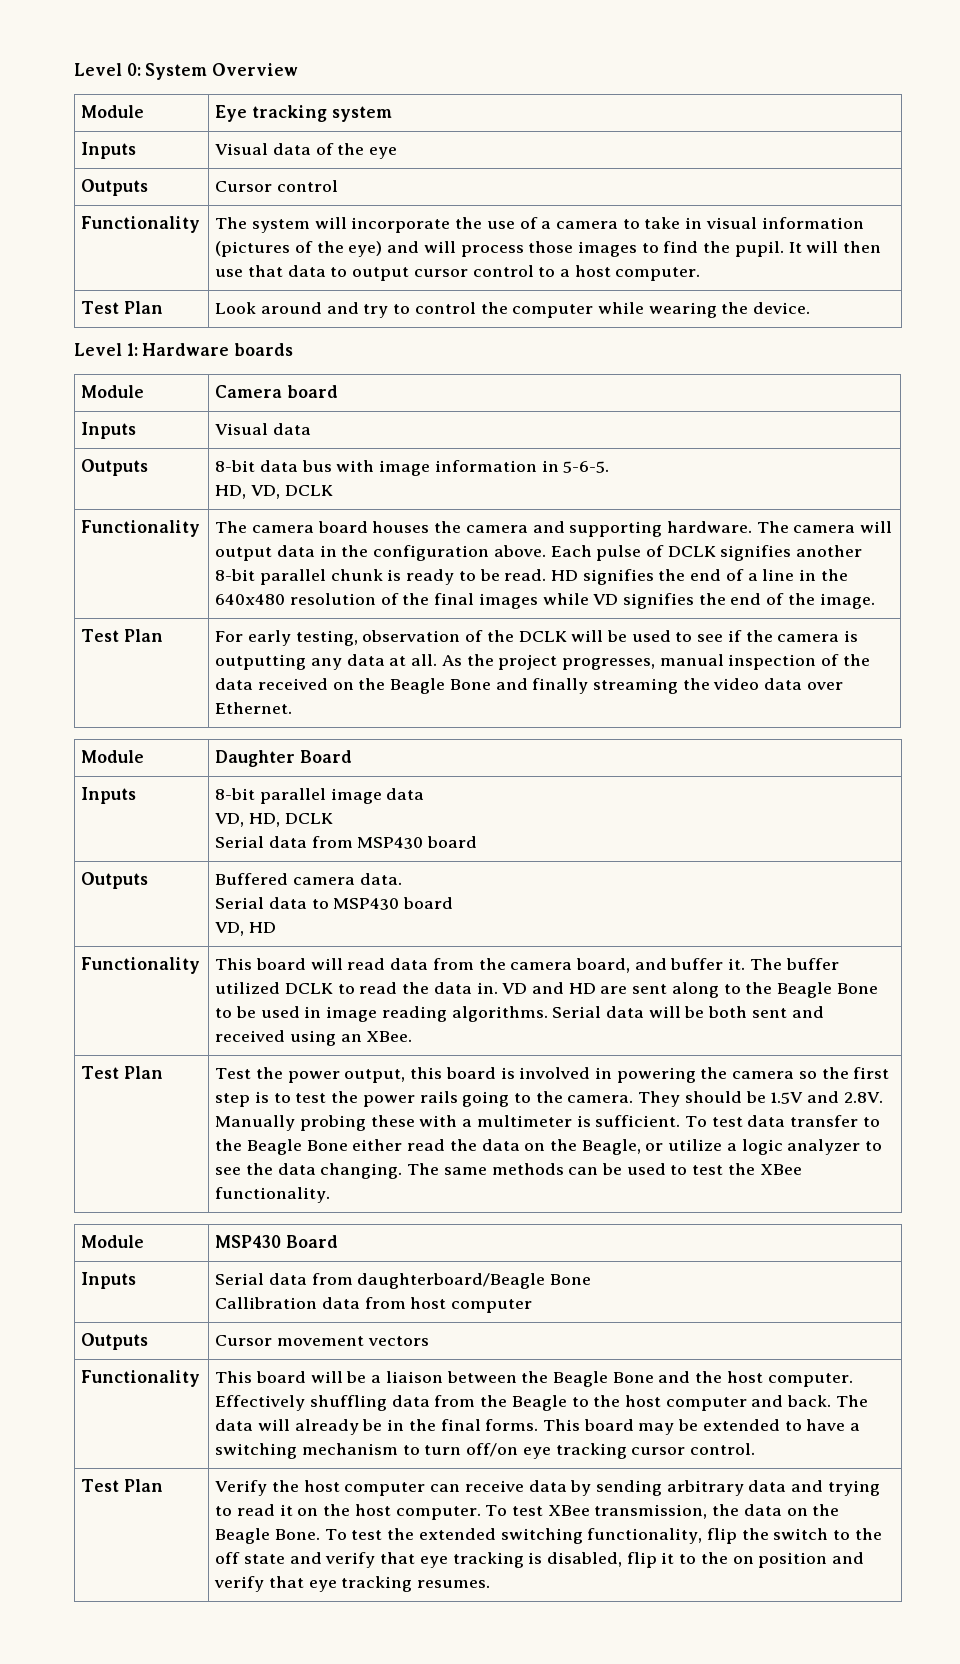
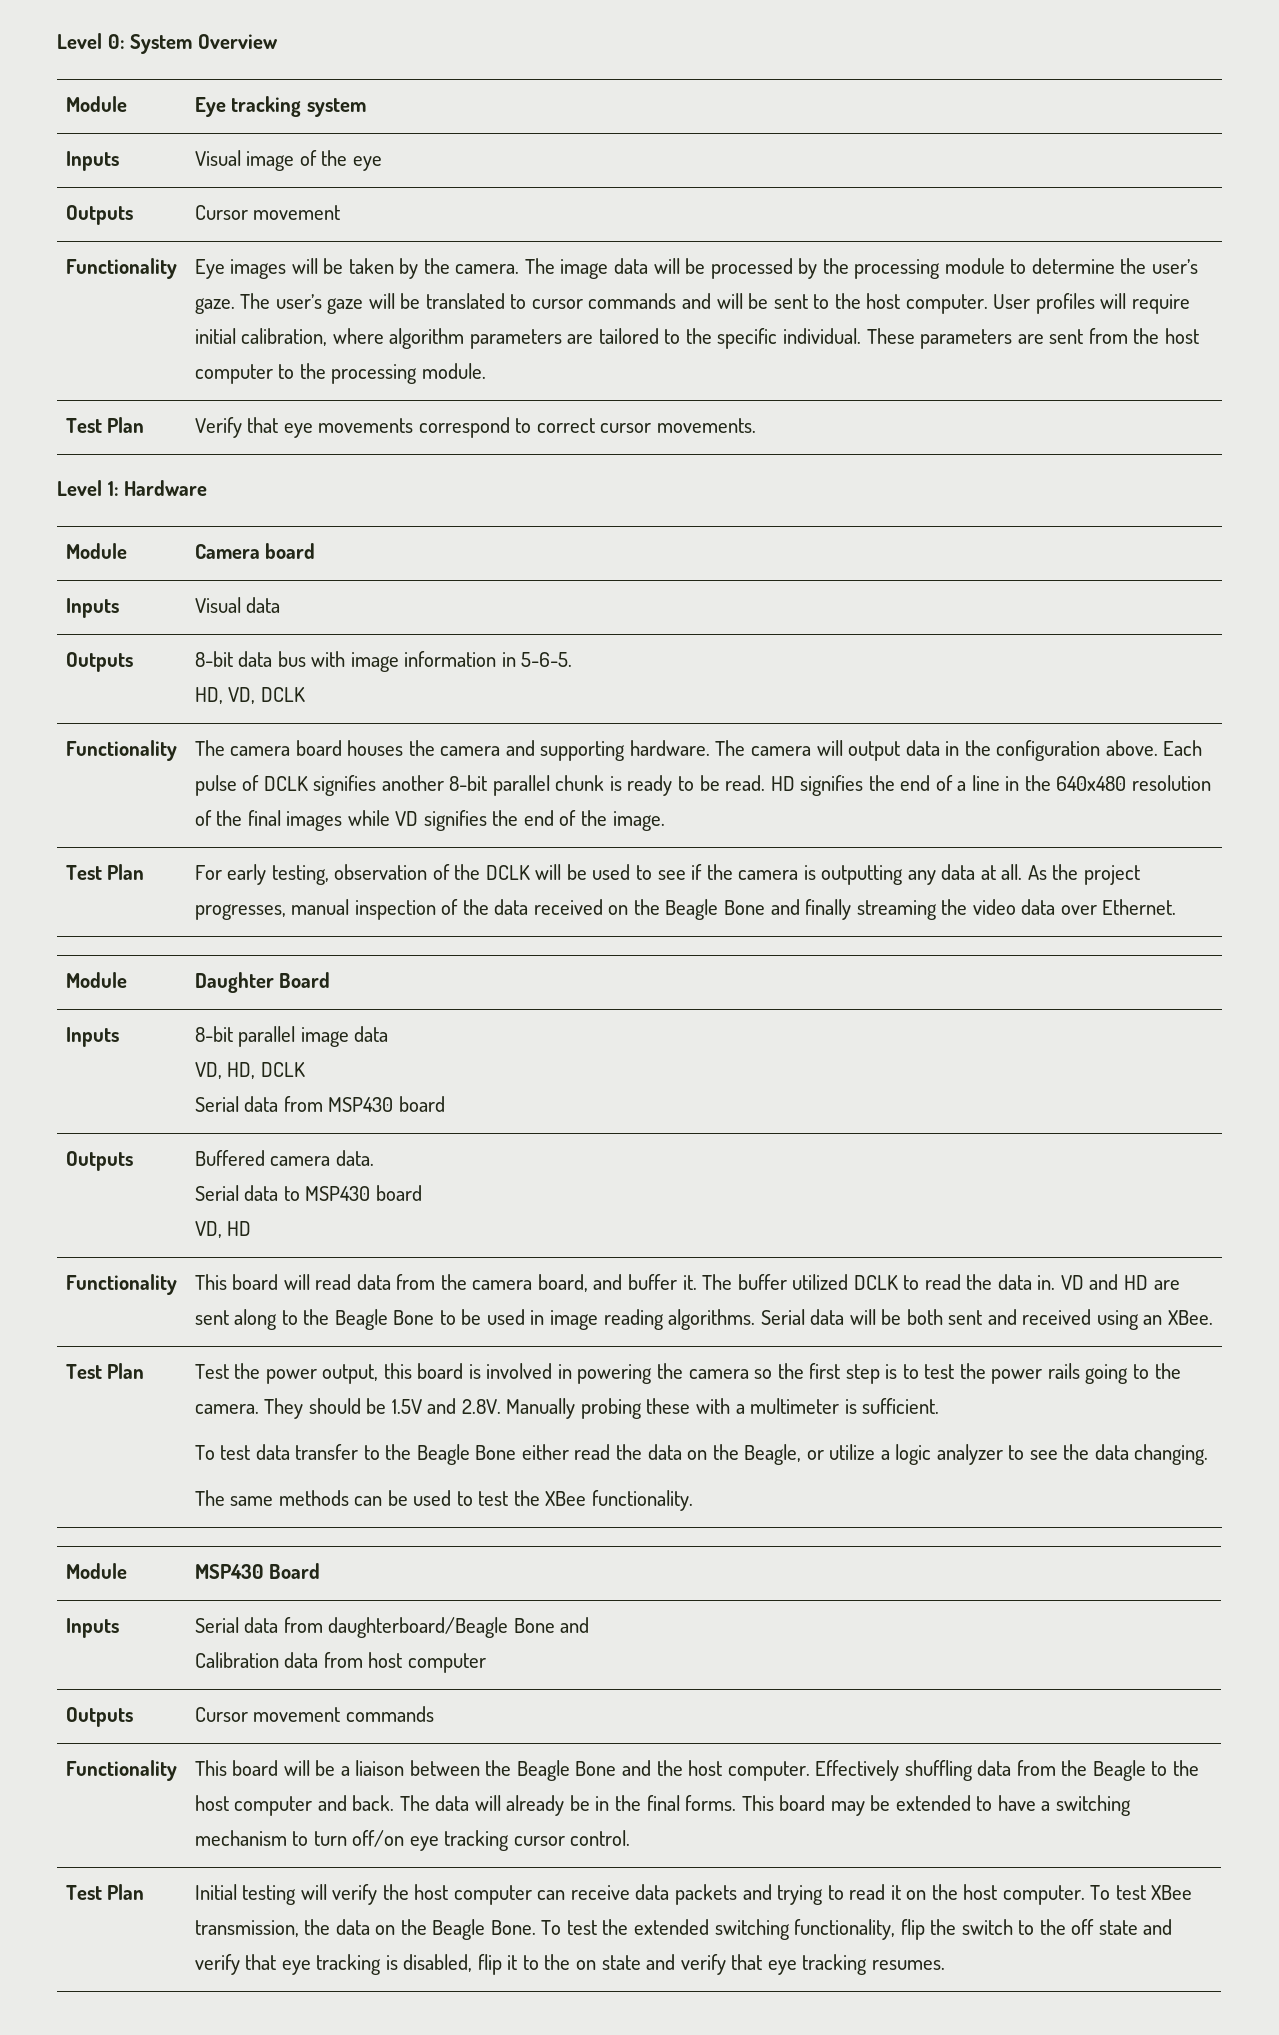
- Inputs | Visual data of the eye
- Outputs | Cursor control
- Functionality | The system will incorporate the use of a camera to take in visual information (pictures of the eye) and will process those images to find the pupil. It will then use that data to output cursor control to a host computer.
- Test Plan | Look around and try to control the computer while wearing the device.
+ Inputs | Visual image of the eye
+ Outputs | Cursor movement
+ Functionality | Eye images will be taken by the camera. The image data will be processed by the processing module to determine the user’s gaze. The user’s gaze will be translated to cursor commands and will be sent to the host computer. User profiles will require initial calibration, where algorithm parameters are tailored to the specific individual. These parameters are sent from the host computer to the processing module.
+ Test Plan | Verify that eye movements correspond to correct cursor movements.
- Level 1: Hardware boards
+ Level 1: Hardware
- They should be 1.5V and 2.8V. Manually probing these with a multimeter is sufficient. To test data transfer to the Beagle Bone either read the data on the Beagle, or utilize a logic analyzer to see the data changing. The same methods can be used to test the XBee functionality.
+ They should be 1.5V and 2.8V. Manually probing these with a multimeter is sufficient.
+ To test data transfer to the Beagle Bone either read the data on the Beagle, or utilize a logic analyzer to see the data changing.
+ The same methods can be used to test the XBee functionality.
- Inputs | Serial data from daughterboard/Beagle Bone
- Callibration data from host computer
+ Inputs | Serial data from daughterboard/Beagle Bone and
+ Calibration data from host computer
- Outputs | Cursor movement vectors
+ Outputs | Cursor movement commands
- Verify the host computer can receive data by sending arbitrary data and trying to read it on the host computer.
+ Initial testing will verify the host computer can receive data packets and trying to read it on the host computer.
- To test the extended switching functionality, flip the switch to the off state and verify that eye tracking is disabled, flip it to the on position and verify that eye tracking resumes.
+ To test the extended switching functionality, flip the switch to the off state and verify that eye tracking is disabled, flip it to the on state and verify that eye tracking resumes.

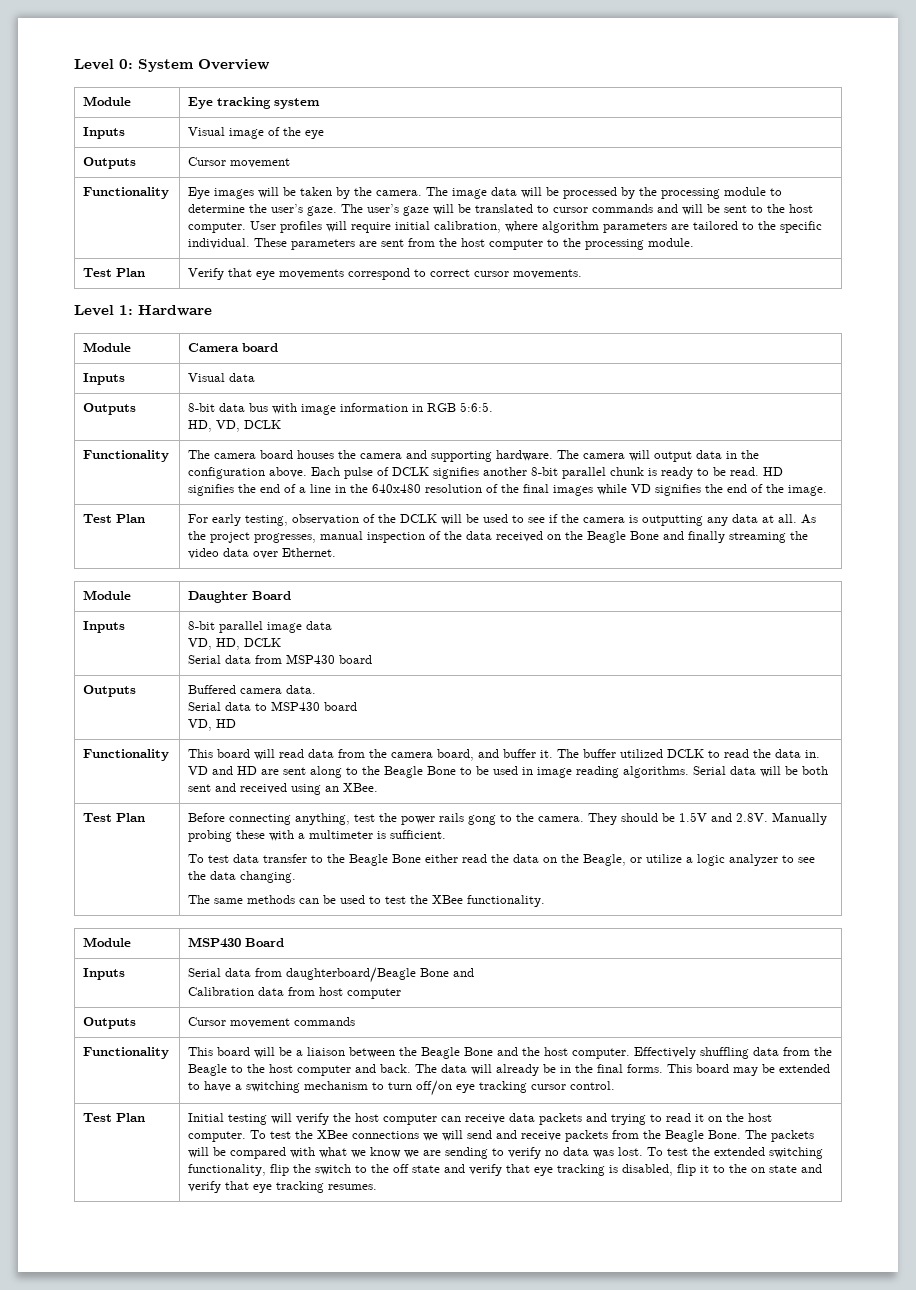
- Outputs | 8-bit data bus with image information in 5-6-5.
+ Outputs | 8-bit data bus with image information in RGB 5:6:5.
- Test the power output, this board is involved in powering the camera so the first step is to test the power rails going to the camera.
+ Before connecting anything, test the power rails gong to the camera.
- To test XBee transmission, the data on the Beagle Bone.
+ To test the XBee connections we will send and receive packets from the Beagle Bone. The packets will be compared with what we know we are sending to verify no data was lost.

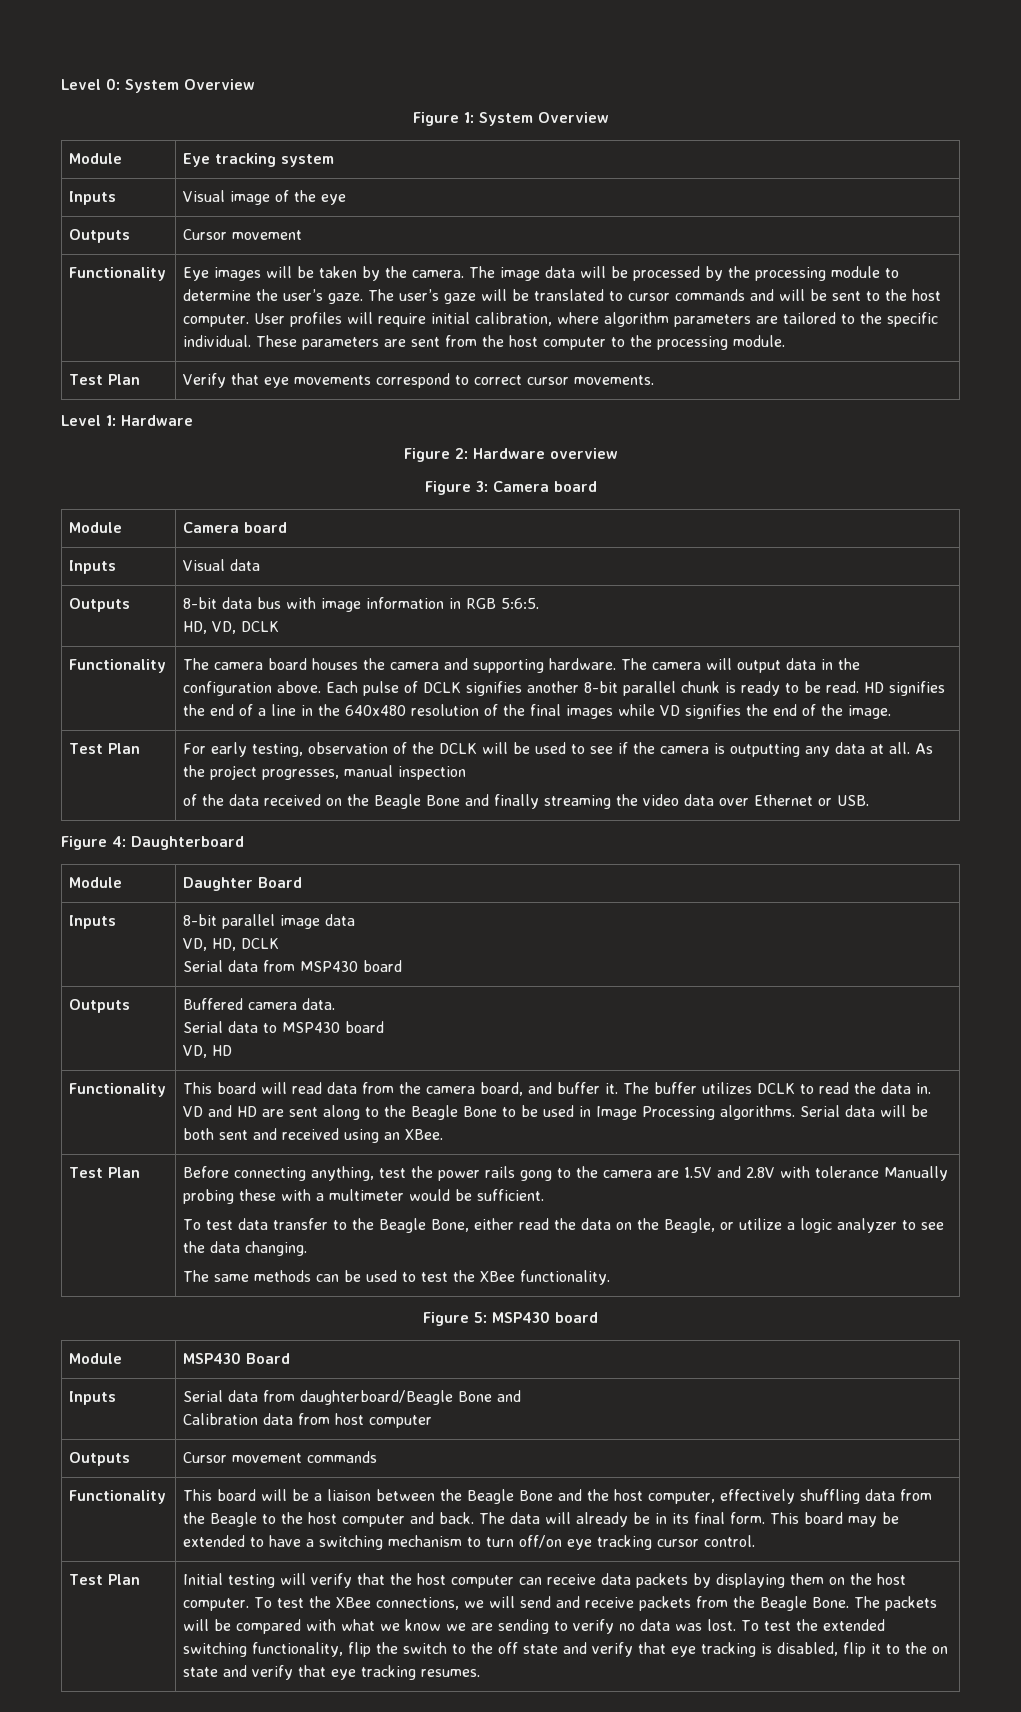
+ Figure 1: System Overview
+ Figure 2: Hardware overview
+ Figure 3: Camera board
- As the project progresses, manual inspection of the data received on the Beagle Bone and finally streaming the video data over Ethernet.
+ As the project progresses, manual inspection
+ of the data received on the Beagle Bone and finally streaming the video data over Ethernet or USB.
+ Figure 4: Daughterboard
- The buffer utilized DCLK to read the data in.
+ The buffer utilizes DCLK to read the data in.
- VD and HD are sent along to the Beagle Bone to be used in image reading algorithms.
+ VD and HD are sent along to the Beagle Bone to be used in Image Processing algorithms.
- Before connecting anything, test the power rails gong to the camera. They should be 1.5V and 2.8V. Manually probing these with a multimeter is sufficient.
+ Before connecting anything, test the power rails gong to the camera are 1.5V and 2.8V with tolerance Manually probing these with a multimeter would be sufficient.
- To test data transfer to the Beagle Bone either read the data on the Beagle, or utilize a logic analyzer to see the data changing.
+ To test data transfer to the Beagle Bone, either read the data on the Beagle, or utilize a logic analyzer to see the data changing.
+ Figure 5: MSP430 board
- This board will be a liaison between the Beagle Bone and the host computer. Effectively shuffling data from the Beagle to the host computer and back.
+ This board will be a liaison between the Beagle Bone and the host computer, effectively shuffling data from the Beagle to the host computer and back.
- The data will already be in the final forms.
+ The data will already be in its final form.
- Initial testing will verify the host computer can receive data packets and trying to read it on the host computer.
+ Initial testing will verify that the host computer can receive data packets by displaying them on the host computer.
- To test the XBee connections we will send and receive packets from the Beagle Bone.
+ To test the XBee connections, we will send and receive packets from the Beagle Bone.

